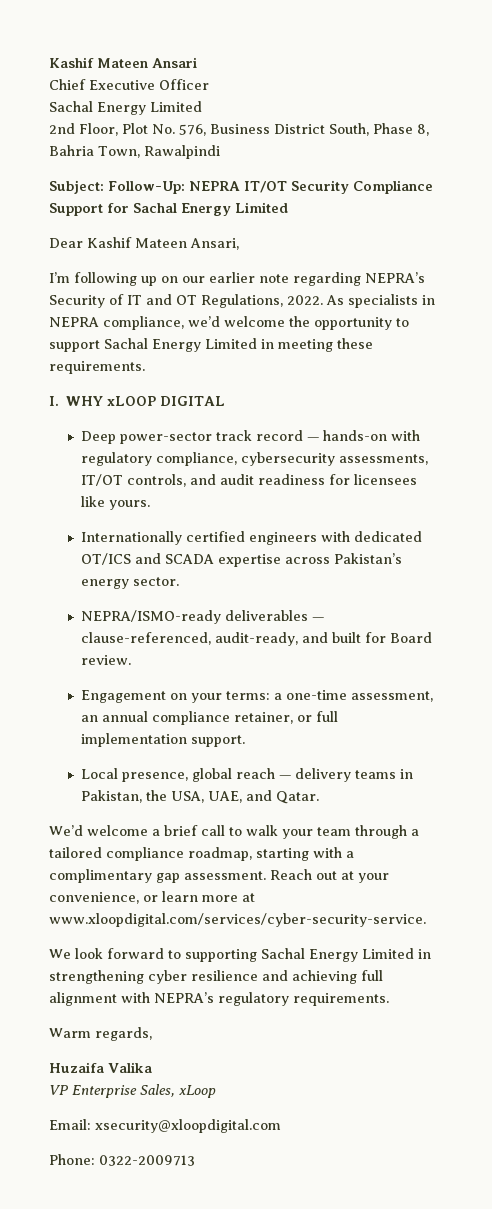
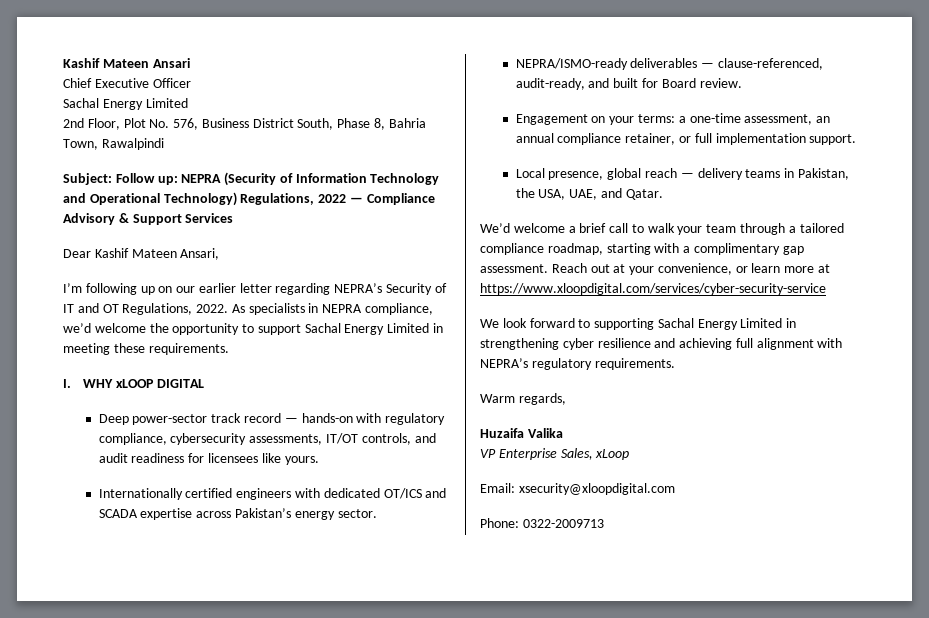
- Subject: Follow-Up: NEPRA IT/OT Security Compliance Support for Sachal Energy Limited
+ Subject: Follow up: NEPRA (Security of Information Technology and Operational Technology) Regulations, 2022 — Compliance Advisory & Support Services
- I’m following up on our earlier note regarding NEPRA’s Security of IT and OT Regulations, 2022.
+ I’m following up on our earlier letter regarding NEPRA’s Security of IT and OT Regulations, 2022.
- Reach out at your convenience, or learn more at www.xloopdigital.com/services/cyber-security-service.
+ Reach out at your convenience, or learn more at https://www.xloopdigital.com/services/cyber-security-service

